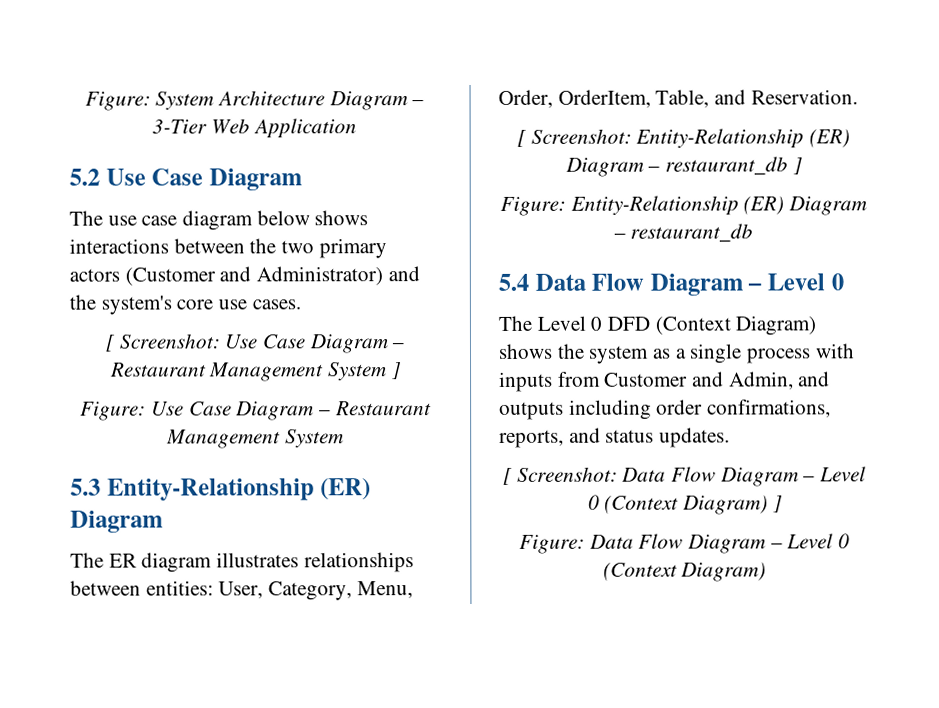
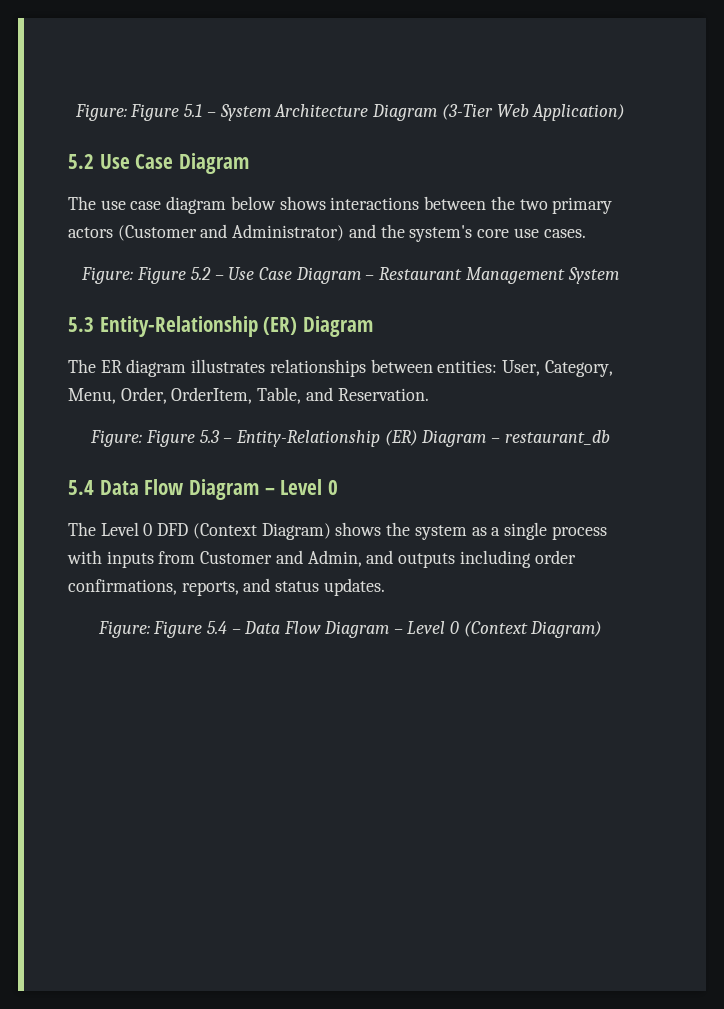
- Figure: System Architecture Diagram – 3-Tier Web Application
+ Figure: Figure 5.1 – System Architecture Diagram (3-Tier Web Application)
- [ Screenshot: Use Case Diagram – Restaurant Management System ]
- Figure: Use Case Diagram – Restaurant Management System
+ Figure: Figure 5.2 – Use Case Diagram – Restaurant Management System
- [ Screenshot: Entity-Relationship (ER) Diagram – restaurant_db ]
- Figure: Entity-Relationship (ER) Diagram – restaurant_db
+ Figure: Figure 5.3 – Entity-Relationship (ER) Diagram – restaurant_db
- [ Screenshot: Data Flow Diagram – Level 0 (Context Diagram) ]
- Figure: Data Flow Diagram – Level 0 (Context Diagram)
+ Figure: Figure 5.4 – Data Flow Diagram – Level 0 (Context Diagram)

